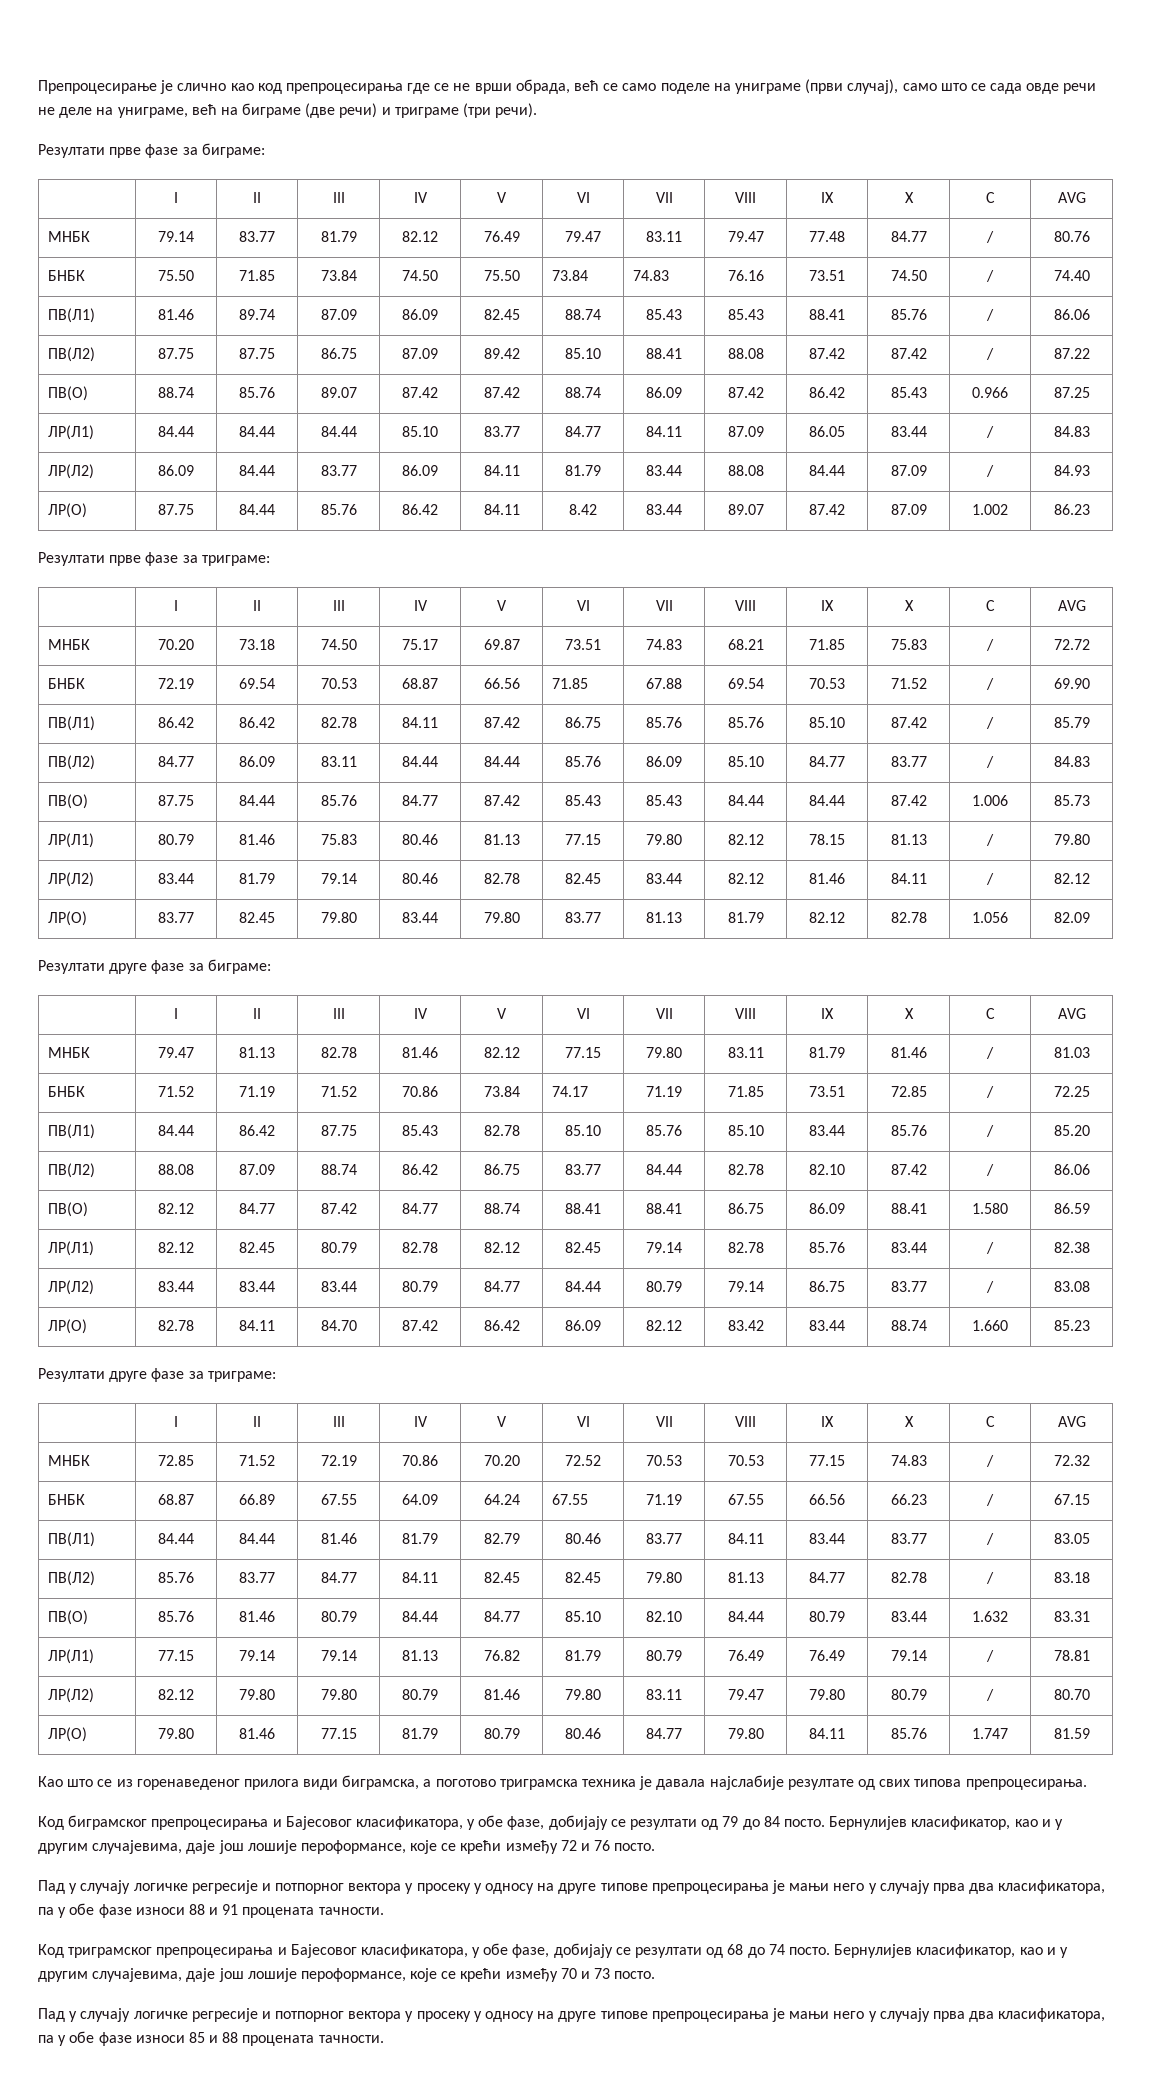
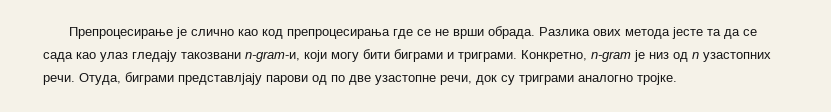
- Препроцесирање је слично као код препроцесирања где се не врши обрада, већ се само поделе на униграме (први случај), само што се сада овде речи не деле на униграме, већ на биграме (две речи) и триграме (три речи).
- Резултати прве фазе за биграме:
- | I | II | III | IV | V | VI | VII | VIII | IX | X | C | AVG
- МНБК | 79.14 | 83.77 | 81.79 | 82.12 | 76.49 | 79.47 | 83.11 | 79.47 | 77.48 | 84.77 | / | 80.76
- БНБК | 75.50 | 71.85 | 73.84 | 74.50 | 75.50 | 73.84 | 74.83 | 76.16 | 73.51 | 74.50 | / | 74.40
- ПВ(Л1) | 81.46 | 89.74 | 87.09 | 86.09 | 82.45 | 88.74 | 85.43 | 85.43 | 88.41 | 85.76 | / | 86.06
- ПВ(Л2) | 87.75 | 87.75 | 86.75 | 87.09 | 89.42 | 85.10 | 88.41 | 88.08 | 87.42 | 87.42 | / | 87.22
- ПВ(О) | 88.74 | 85.76 | 89.07 | 87.42 | 87.42 | 88.74 | 86.09 | 87.42 | 86.42 | 85.43 | 0.966 | 87.25
- ЛР(Л1) | 84.44 | 84.44 | 84.44 | 85.10 | 83.77 | 84.77 | 84.11 | 87.09 | 86.05 | 83.44 | / | 84.83
- ЛР(Л2) | 86.09 | 84.44 | 83.77 | 86.09 | 84.11 | 81.79 | 83.44 | 88.08 | 84.44 | 87.09 | / | 84.93
- ЛР(О) | 87.75 | 84.44 | 85.76 | 86.42 | 84.11 | 8.42 | 83.44 | 89.07 | 87.42 | 87.09 | 1.002 | 86.23
- Резултати прве фазе за триграме:
- | I | II | III | IV | V | VI | VII | VIII | IX | X | C | AVG
- МНБК | 70.20 | 73.18 | 74.50 | 75.17 | 69.87 | 73.51 | 74.83 | 68.21 | 71.85 | 75.83 | / | 72.72
- БНБК | 72.19 | 69.54 | 70.53 | 68.87 | 66.56 | 71.85 | 67.88 | 69.54 | 70.53 | 71.52 | / | 69.90
- ПВ(Л1) | 86.42 | 86.42 | 82.78 | 84.11 | 87.42 | 86.75 | 85.76 | 85.76 | 85.10 | 87.42 | / | 85.79
- ПВ(Л2) | 84.77 | 86.09 | 83.11 | 84.44 | 84.44 | 85.76 | 86.09 | 85.10 | 84.77 | 83.77 | / | 84.83
- ПВ(О) | 87.75 | 84.44 | 85.76 | 84.77 | 87.42 | 85.43 | 85.43 | 84.44 | 84.44 | 87.42 | 1.006 | 85.73
- ЛР(Л1) | 80.79 | 81.46 | 75.83 | 80.46 | 81.13 | 77.15 | 79.80 | 82.12 | 78.15 | 81.13 | / | 79.80
- ЛР(Л2) | 83.44 | 81.79 | 79.14 | 80.46 | 82.78 | 82.45 | 83.44 | 82.12 | 81.46 | 84.11 | / | 82.12
- ЛР(О) | 83.77 | 82.45 | 79.80 | 83.44 | 79.80 | 83.77 | 81.13 | 81.79 | 82.12 | 82.78 | 1.056 | 82.09
- Резултати друге фазе за биграме:
- | I | II | III | IV | V | VI | VII | VIII | IX | X | C | AVG
- МНБК | 79.47 | 81.13 | 82.78 | 81.46 | 82.12 | 77.15 | 79.80 | 83.11 | 81.79 | 81.46 | / | 81.03
- БНБК | 71.52 | 71.19 | 71.52 | 70.86 | 73.84 | 74.17 | 71.19 | 71.85 | 73.51 | 72.85 | / | 72.25
- ПВ(Л1) | 84.44 | 86.42 | 87.75 | 85.43 | 82.78 | 85.10 | 85.76 | 85.10 | 83.44 | 85.76 | / | 85.20
- ПВ(Л2) | 88.08 | 87.09 | 88.74 | 86.42 | 86.75 | 83.77 | 84.44 | 82.78 | 82.10 | 87.42 | / | 86.06
- ПВ(О) | 82.12 | 84.77 | 87.42 | 84.77 | 88.74 | 88.41 | 88.41 | 86.75 | 86.09 | 88.41 | 1.580 | 86.59
- ЛР(Л1) | 82.12 | 82.45 | 80.79 | 82.78 | 82.12 | 82.45 | 79.14 | 82.78 | 85.76 | 83.44 | / | 82.38
- ЛР(Л2) | 83.44 | 83.44 | 83.44 | 80.79 | 84.77 | 84.44 | 80.79 | 79.14 | 86.75 | 83.77 | / | 83.08
- ЛР(О) | 82.78 | 84.11 | 84.70 | 87.42 | 86.42 | 86.09 | 82.12 | 83.42 | 83.44 | 88.74 | 1.660 | 85.23
- Резултати друге фазе за триграме:
- | I | II | III | IV | V | VI | VII | VIII | IX | X | C | AVG
- МНБК | 72.85 | 71.52 | 72.19 | 70.86 | 70.20 | 72.52 | 70.53 | 70.53 | 77.15 | 74.83 | / | 72.32
- БНБК | 68.87 | 66.89 | 67.55 | 64.09 | 64.24 | 67.55 | 71.19 | 67.55 | 66.56 | 66.23 | / | 67.15
- ПВ(Л1) | 84.44 | 84.44 | 81.46 | 81.79 | 82.79 | 80.46 | 83.77 | 84.11 | 83.44 | 83.77 | / | 83.05
- ПВ(Л2) | 85.76 | 83.77 | 84.77 | 84.11 | 82.45 | 82.45 | 79.80 | 81.13 | 84.77 | 82.78 | / | 83.18
- ПВ(О) | 85.76 | 81.46 | 80.79 | 84.44 | 84.77 | 85.10 | 82.10 | 84.44 | 80.79 | 83.44 | 1.632 | 83.31
- ЛР(Л1) | 77.15 | 79.14 | 79.14 | 81.13 | 76.82 | 81.79 | 80.79 | 76.49 | 76.49 | 79.14 | / | 78.81
- ЛР(Л2) | 82.12 | 79.80 | 79.80 | 80.79 | 81.46 | 79.80 | 83.11 | 79.47 | 79.80 | 80.79 | / | 80.70
- ЛР(О) | 79.80 | 81.46 | 77.15 | 81.79 | 80.79 | 80.46 | 84.77 | 79.80 | 84.11 | 85.76 | 1.747 | 81.59
- Као што се из горенаведеног прилога види биграмска, а поготово триграмска техника је давала најслабије резултате од свих типова препроцесирања.
- Код биграмског препроцесирања и Бајесовог класификатора, у обе фазе, добијају се резултати од 79 до 84 посто. Бернулијев класификатор, као и у другим случајевима, даје још лошије пероформансе, које се крећи између 72 и 76 посто.
- Пад у случају логичке регресије и потпорног вектора у просеку у односу на друге типове препроцесирања је мањи него у случају прва два класификатора, па у обе фазе износи 88 и 91 процената тачности.
- Код триграмског препроцесирања и Бајесовог класификатора, у обе фазе, добијају се резултати од 68 до 74 посто. Бернулијев класификатор, као и у другим случајевима, даје још лошије пероформансе, које се крећи између 70 и 73 посто.
- Пад у случају логичке регресије и потпорног вектора у просеку у односу на друге типове препроцесирања је мањи него у случају прва два класификатора, па у обе фазе износи 85 и 88 процената тачности.
+ Препроцесирање је слично као код препроцесирања где се не врши обрада. Разлика ових метода јесте та да се сада као улаз гледају такозвани n-gram-и, који могу бити биграми и триграми. Конкретно, n-gram је низ од n узастопних речи. Отуда, биграми представлјају парови од по две узастопне речи, док су триграми аналогно тројке.

